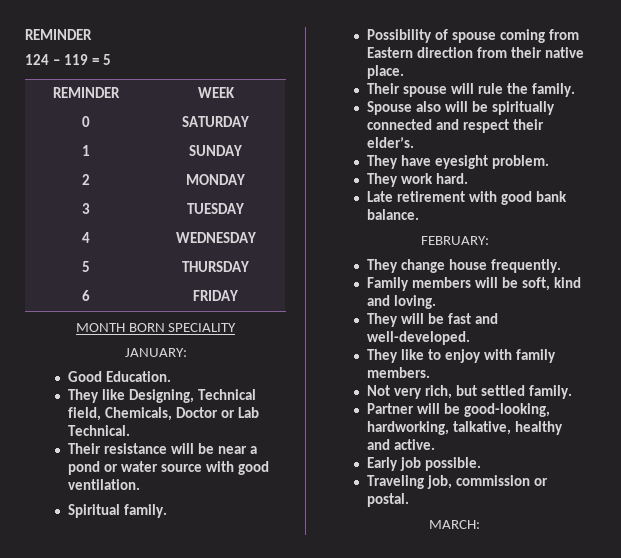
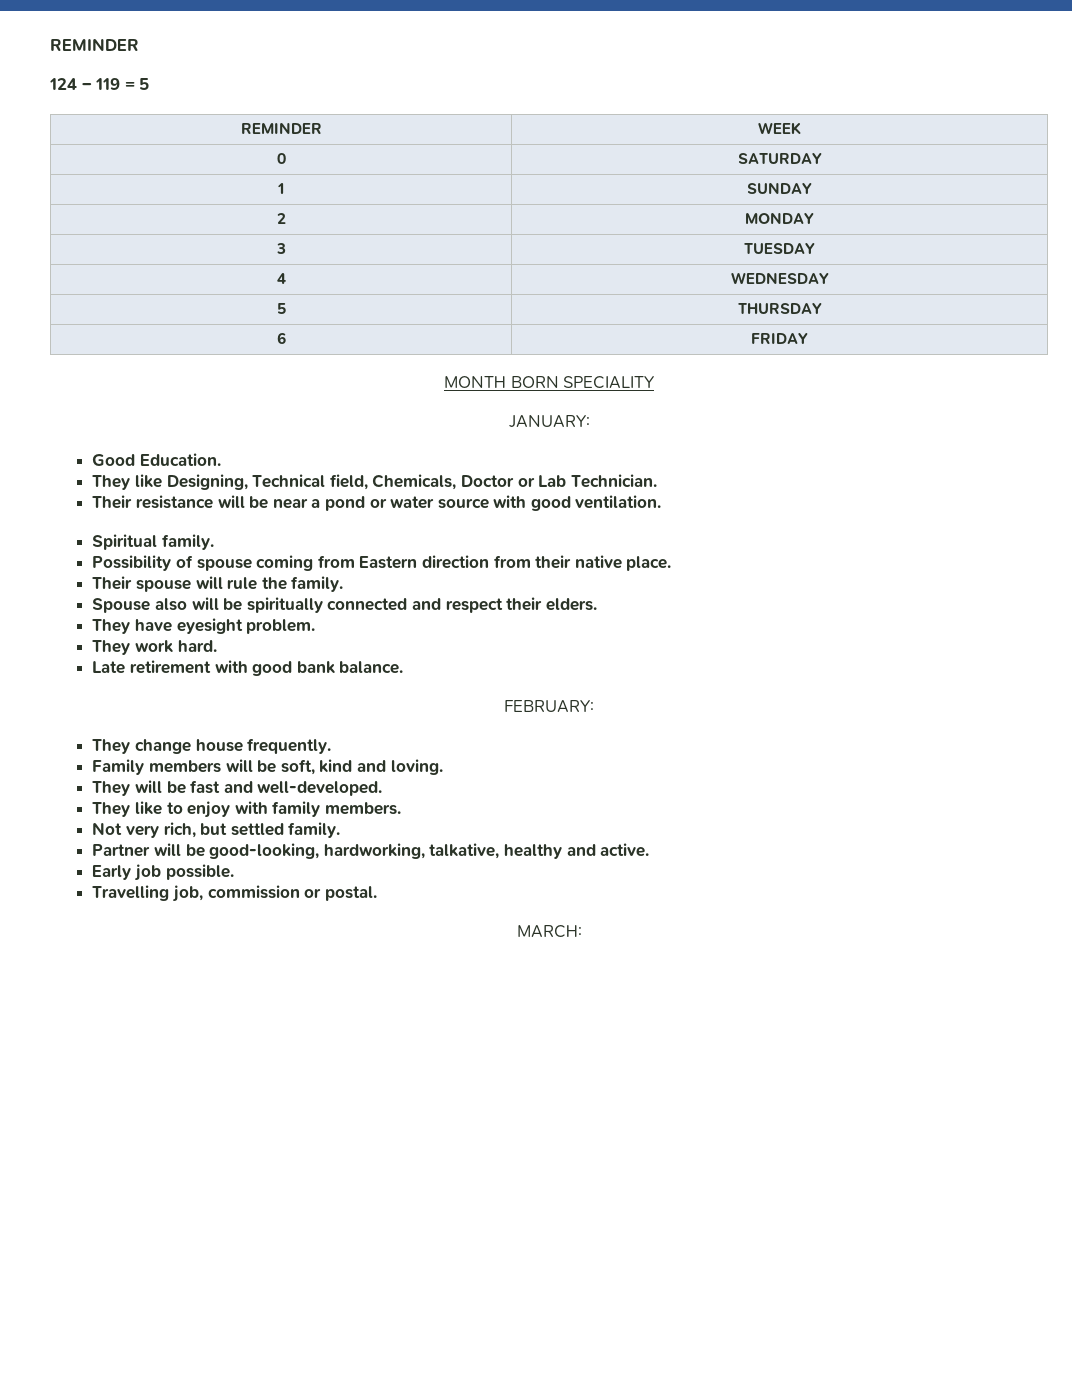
- They like Designing, Technical field, Chemicals, Doctor or Lab Technical.
+ They like Designing, Technical field, Chemicals, Doctor or Lab Technician.
- Spouse also will be spiritually connected and respect their elder’s.
+ Spouse also will be spiritually connected and respect their elders.
- Traveling job, commission or postal.
+ Travelling job, commission or postal.

